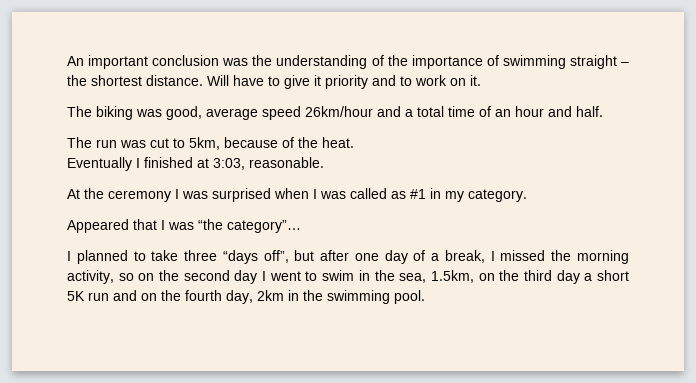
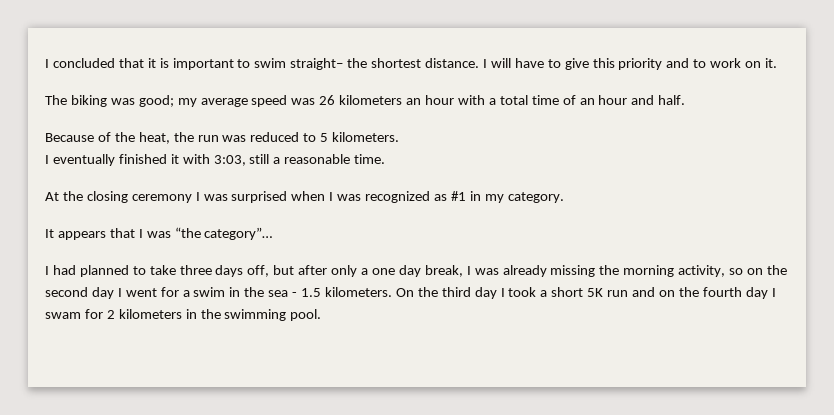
- An important conclusion was the understanding of the importance of swimming straight – the shortest distance.
+ I concluded that it is important to swim straight– the shortest distance.
- Will have to give it priority and to work on it.
+ I will have to give this priority and to work on it.
- The biking was good, average speed 26km/hour and a total time of an hour and half.
+ The biking was good; my average speed was 26 kilometers an hour with a total time of an hour and half.
- The run was cut to 5km, because of the heat.
- Eventually I finished at 3:03, reasonable.
+ Because of the heat, the run was reduced to 5 kilometers.
+ I eventually finished it with 3:03, still a reasonable time.
- At the ceremony I was surprised when I was called as #1 in my category.
+ At the closing ceremony I was surprised when I was recognized as #1 in my category.
- Appeared that I was “the category”…
+ It appears that I was “the category”…
- I planned to take three “days off”, but after one day of a break, I missed the morning activity, so on the second day I went to swim in the sea, 1.5km, on the third day a short 5K run and on the fourth day, 2km in the swimming pool.
+ I had planned to take three days off, but after only a one day break, I was already missing the morning activity, so on the second day I went for a swim in the sea - 1.5 kilometers. On the third day I took a short 5K run and on the fourth day I swam for 2 kilometers in the swimming pool.

